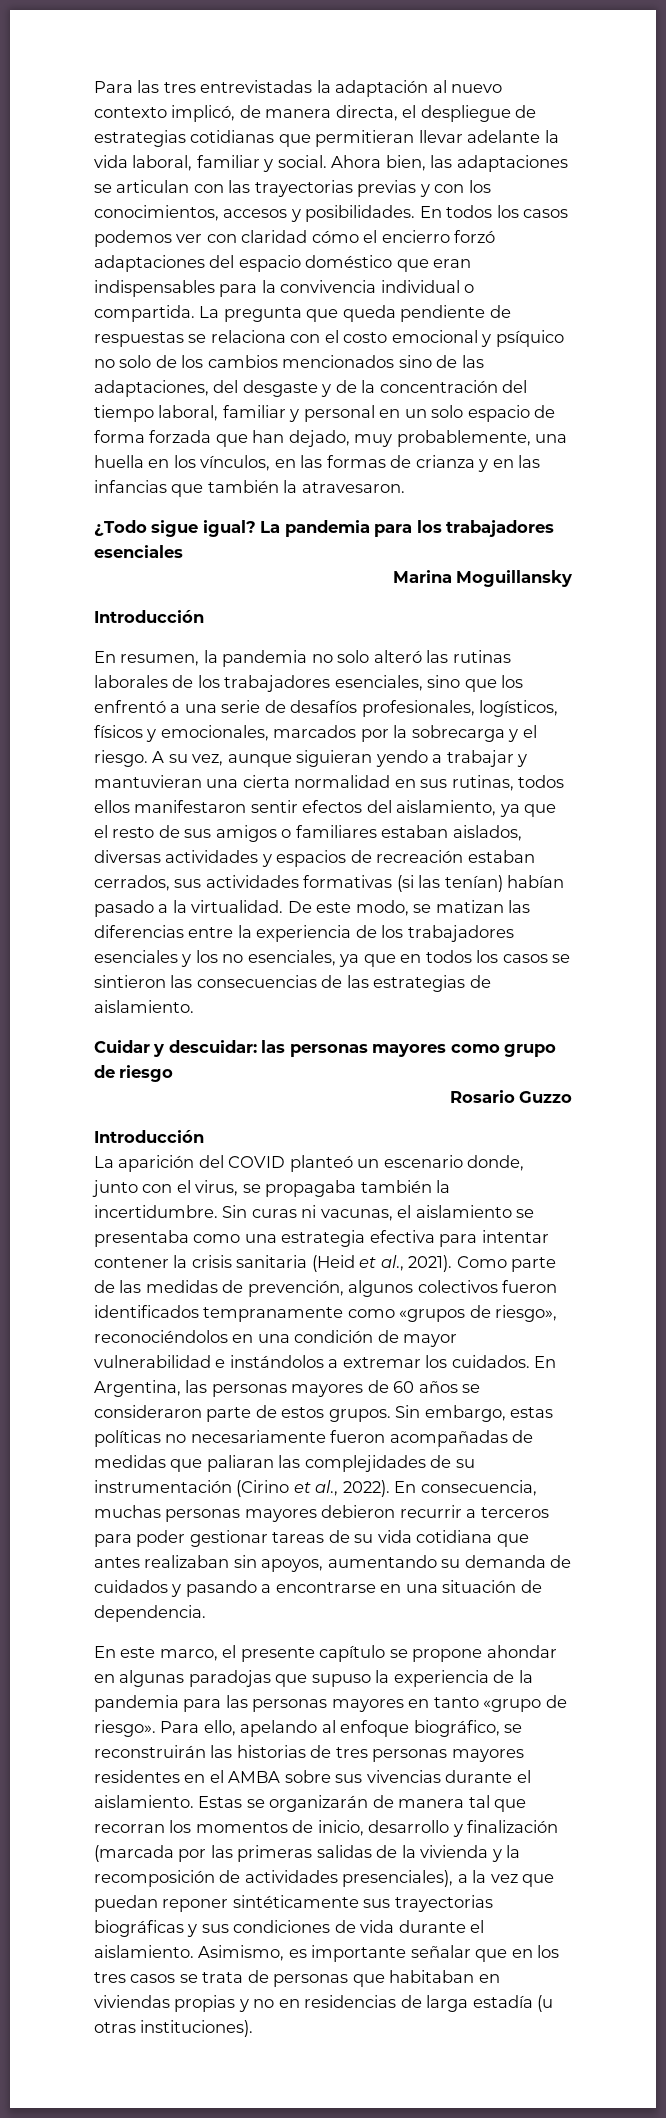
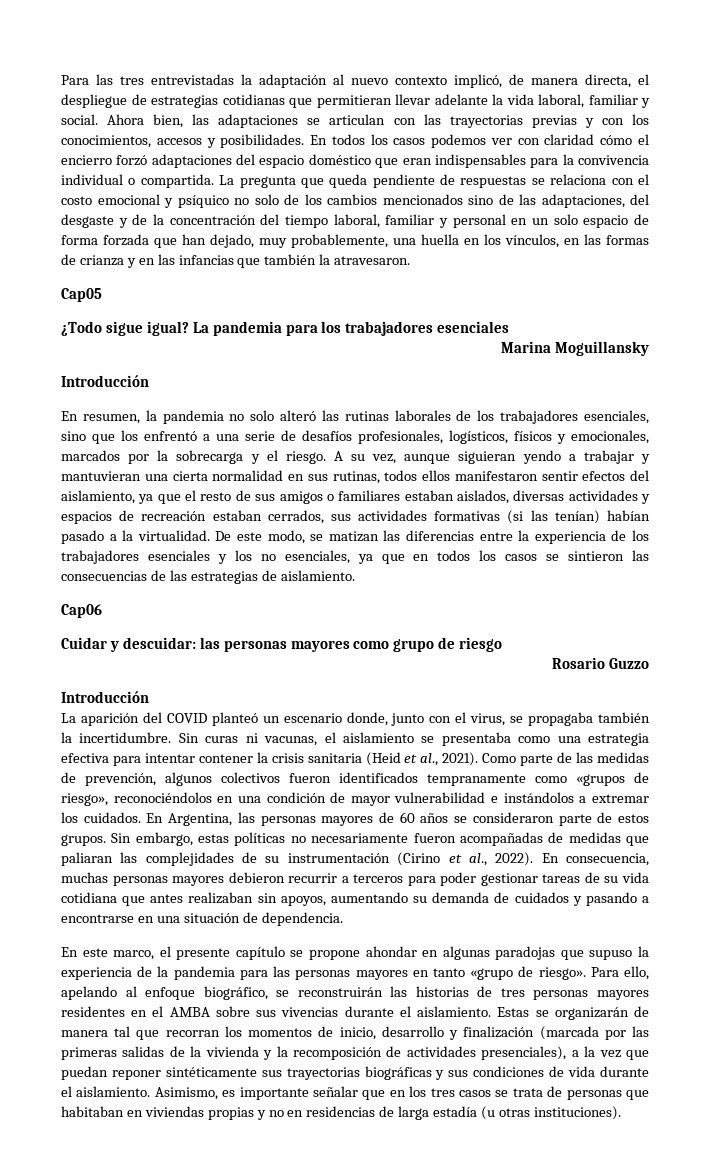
+ Cap05
+ Cap06

